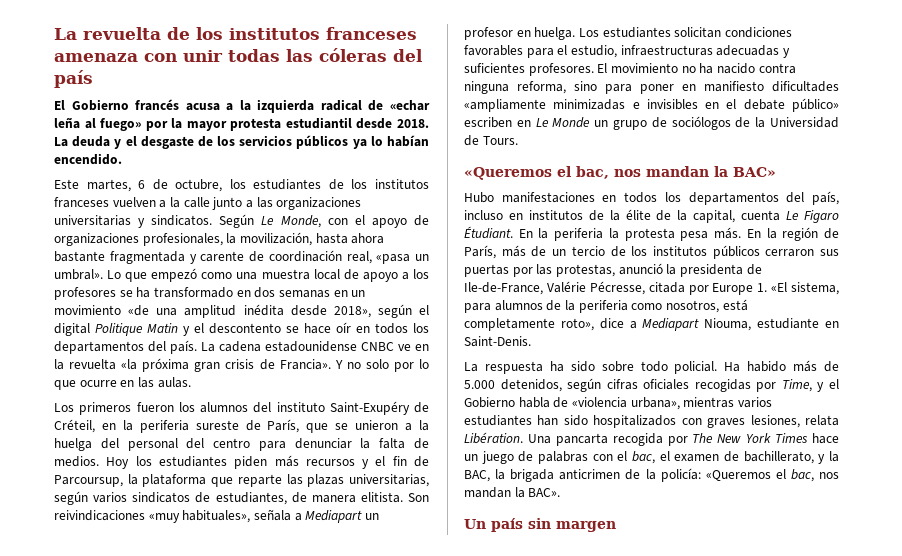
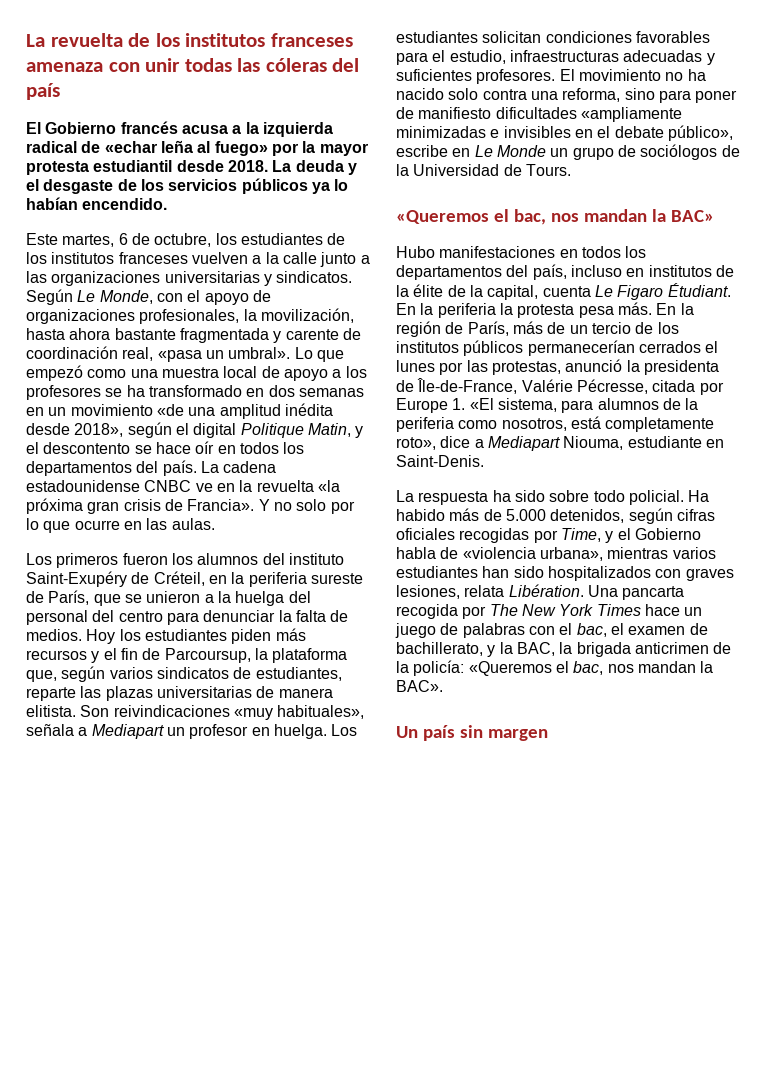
- Lo que empezó como una muestra local de apoyo a los profesores se ha transformado en dos semanas en un movimiento «de una amplitud inédita desde 2018», según el digital Politique Matin y el descontento se hace oír en todos los departamentos del país.
+ Lo que empezó como una muestra local de apoyo a los profesores se ha transformado en dos semanas en un movimiento «de una amplitud inédita desde 2018», según el digital Politique Matin, y el descontento se hace oír en todos los departamentos del país.
- Hoy los estudiantes piden más recursos y el fin de Parcoursup, la plataforma que reparte las plazas universitarias, según varios sindicatos de estudiantes, de manera elitista.
+ Hoy los estudiantes piden más recursos y el fin de Parcoursup, la plataforma que, según varios sindicatos de estudiantes, reparte las plazas universitarias de manera elitista.
- El movimiento no ha nacido contra ninguna reforma, sino para poner en manifiesto dificultades «ampliamente minimizadas e invisibles en el debate público» escriben en Le Monde un grupo de sociólogos de la Universidad de Tours.
+ El movimiento no ha nacido solo contra una reforma, sino para poner de manifiesto dificultades «ampliamente minimizadas e invisibles en el debate público», escribe en Le Monde un grupo de sociólogos de la Universidad de Tours.
- En la región de París, más de un tercio de los institutos públicos cerraron sus puertas por las protestas, anunció la presidenta de Ile-de-France, Valérie Pécresse, citada por Europe 1. «El sistema, para alumnos de la periferia como nosotros, está completamente roto», dice a Mediapart Niouma, estudiante en Saint-Denis.
+ En la región de París, más de un tercio de los institutos públicos permanecerían cerrados el lunes por las protestas, anunció la presidenta de Île-de-France, Valérie Pécresse, citada por Europe 1. «El sistema, para alumnos de la periferia como nosotros, está completamente roto», dice a Mediapart Niouma, estudiante en Saint-Denis.

